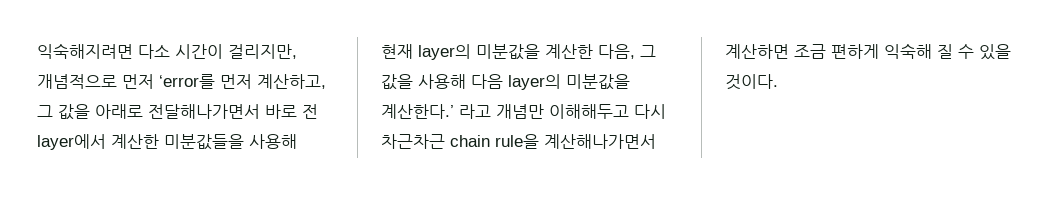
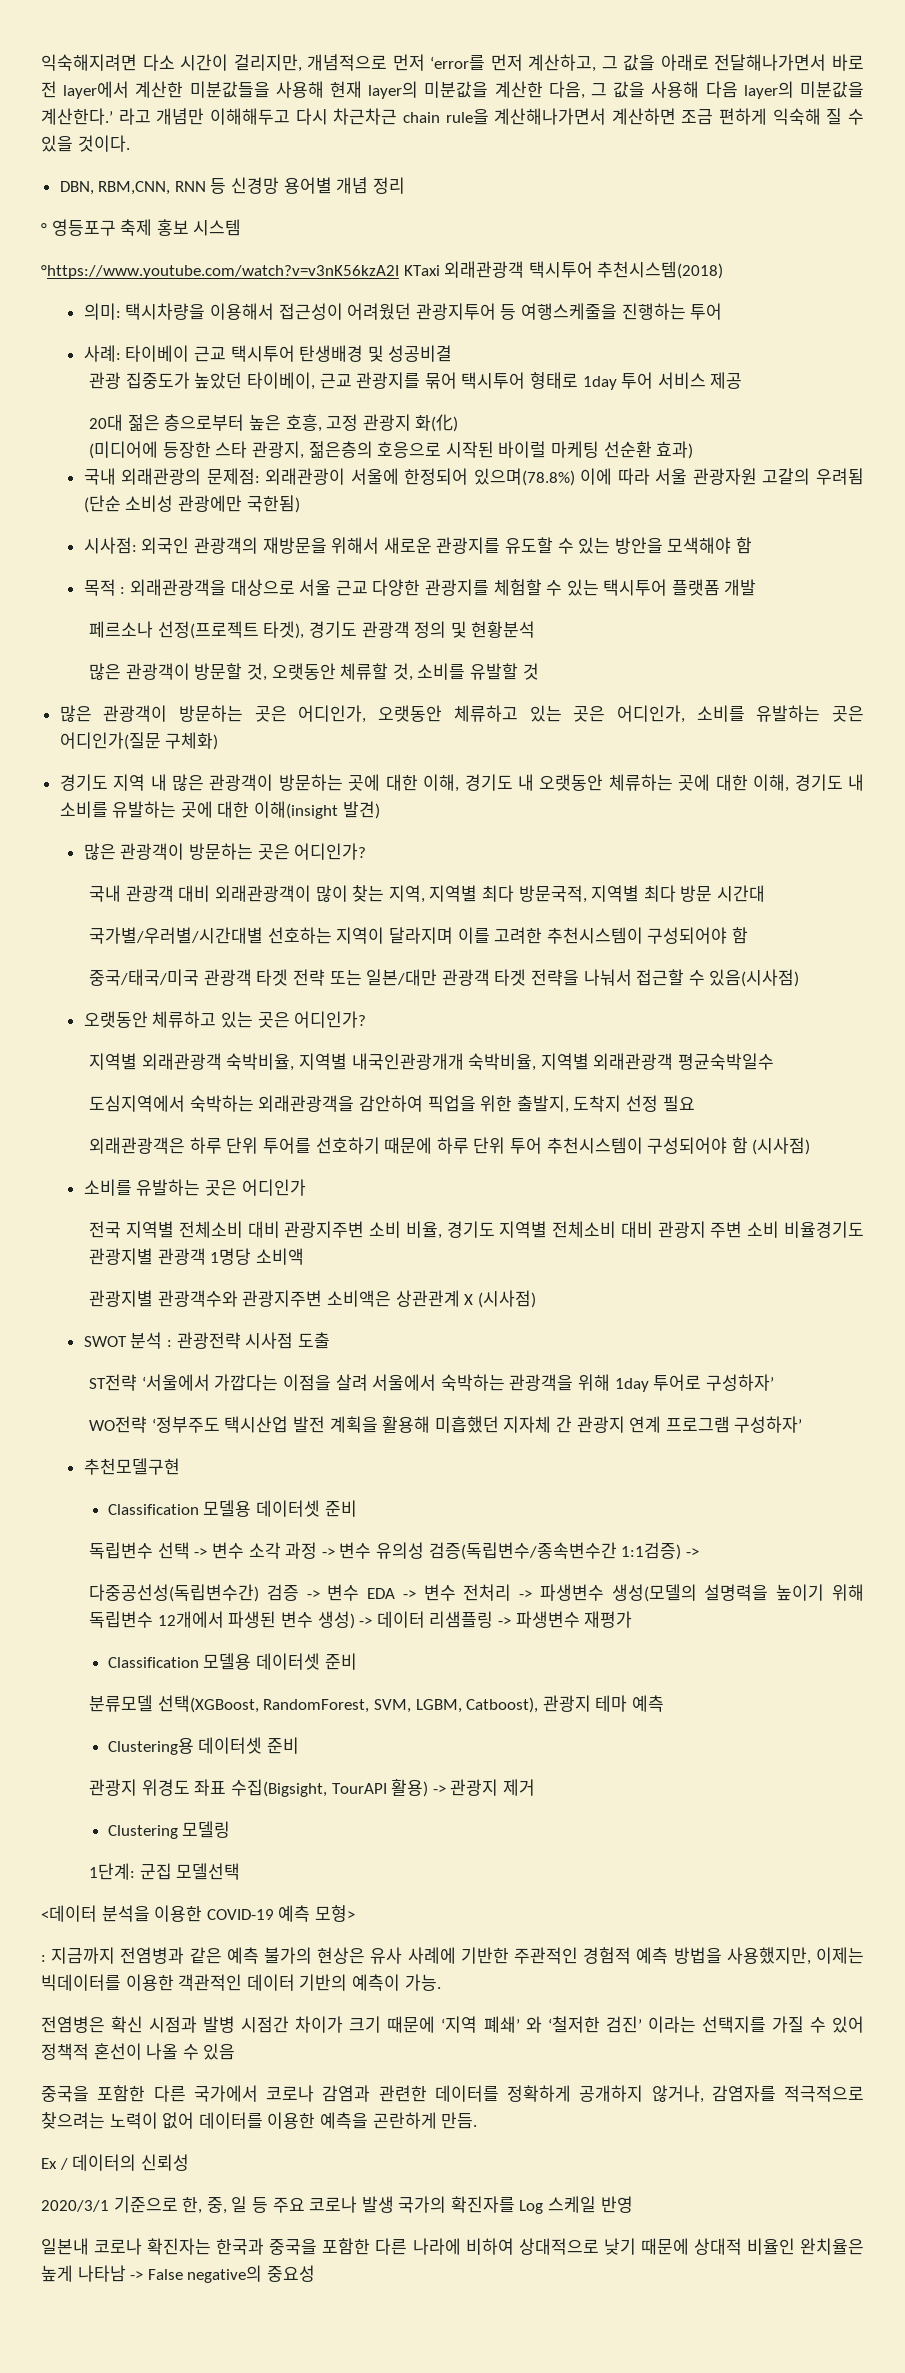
+ DBN, RBM,CNN, RNN 등 신경망 용어별 개념 정리
+ ° 영등포구 축제 홍보 시스템
+ °https://www.youtube.com/watch?v=v3nK56kzA2I KTaxi 외래관광객 택시투어 추천시스템(2018)
+ 의미: 택시차량을 이용해서 접근성이 어려웠던 관광지투어 등 여행스케줄을 진행하는 투어
+ 사례: 타이베이 근교 택시투어 탄생배경 및 성공비결
+ 관광 집중도가 높았던 타이베이, 근교 관광지를 묶어 택시투어 형태로 1day 투어 서비스 제공
+ 20대 젊은 층으로부터 높은 호흥, 고정 관광지 화(化)
+ (미디어에 등장한 스타 관광지, 젊은층의 호응으로 시작된 바이럴 마케팅 선순환 효과)
+ 국내 외래관광의 문제점: 외래관광이 서울에 한정되어 있으며(78.8%) 이에 따라 서울 관광자원 고갈의 우려됨 (단순 소비성 관광에만 국한됨)
+ 시사점: 외국인 관광객의 재방문을 위해서 새로운 관광지를 유도할 수 있는 방안을 모색해야 함
+ 목적 : 외래관광객을 대상으로 서울 근교 다양한 관광지를 체험할 수 있는 택시투어 플랫폼 개발
+ 페르소나 선정(프로젝트 타겟), 경기도 관광객 정의 및 현황분석
+ 많은 관광객이 방문할 것, 오랫동안 체류할 것, 소비를 유발할 것
+ 많은 관광객이 방문하는 곳은 어디인가, 오랫동안 체류하고 있는 곳은 어디인가, 소비를 유발하는 곳은 어디인가(질문 구체화)
+ 경기도 지역 내 많은 관광객이 방문하는 곳에 대한 이해, 경기도 내 오랫동안 체류하는 곳에 대한 이해, 경기도 내 소비를 유발하는 곳에 대한 이해(insight 발견)
+ 많은 관광객이 방문하는 곳은 어디인가?
+ 국내 관광객 대비 외래관광객이 많이 찾는 지역, 지역별 최다 방문국적, 지역별 최다 방문 시간대
+ 국가별/우러별/시간대별 선호하는 지역이 달라지며 이를 고려한 추천시스템이 구성되어야 함
+ 중국/태국/미국 관광객 타겟 전략 또는 일본/대만 관광객 타겟 전략을 나눠서 접근할 수 있음(시사점)
+ 오랫동안 체류하고 있는 곳은 어디인가?
+ 지역별 외래관광객 숙박비율, 지역별 내국인관광개개 숙박비율, 지역별 외래관광객 평균숙박일수
+ 도심지역에서 숙박하는 외래관광객을 감안하여 픽업을 위한 출발지, 도착지 선정 필요
+ 외래관광객은 하루 단위 투어를 선호하기 때문에 하루 단위 투어 추천시스템이 구성되어야 함 (시사점)
+ 소비를 유발하는 곳은 어디인가
+ 전국 지역별 전체소비 대비 관광지주변 소비 비율, 경기도 지역별 전체소비 대비 관광지 주변 소비 비율경기도 관광지별 관광객 1명당 소비액
+ 관광지별 관광객수와 관광지주변 소비액은 상관관계 X (시사점)
+ SWOT 분석 : 관광전략 시사점 도출
+ ST전략 ‘서울에서 가깝다는 이점을 살려 서울에서 숙박하는 관광객을 위해 1day 투어로 구성하자’
+ WO전략 ‘정부주도 택시산업 발전 계획을 활용해 미흡했던 지자체 간 관광지 연계 프로그램 구성하자’
+ 추천모델구현
+ Classification 모델용 데이터셋 준비
+ 독립변수 선택 -> 변수 소각 과정 -> 변수 유의성 검증(독립변수/종속변수간 1:1검증) ->
+ 다중공선성(독립변수간) 검증 -> 변수 EDA -> 변수 전처리 -> 파생변수 생성(모델의 설명력을 높이기 위해 독립변수 12개에서 파생된 변수 생성) -> 데이터 리샘플링 -> 파생변수 재평가
+ Classification 모델용 데이터셋 준비
+ 분류모델 선택(XGBoost, RandomForest, SVM, LGBM, Catboost), 관광지 테마 예측
+ Clustering용 데이터셋 준비
+ 관광지 위경도 좌표 수집(Bigsight, TourAPI 활용) -> 관광지 제거
+ Clustering 모델링
+ 1단계: 군집 모델선택
+ <데이터 분석을 이용한 COVID-19 예측 모형>
+ : 지금까지 전염병과 같은 예측 불가의 현상은 유사 사례에 기반한 주관적인 경험적 예측 방법을 사용했지만, 이제는 빅데이터를 이용한 객관적인 데이터 기반의 예측이 가능.
+ 전염병은 확신 시점과 발병 시점간 차이가 크기 때문에 ‘지역 폐쇄’ 와 ‘철저한 검진’ 이라는 선택지를 가질 수 있어 정책적 혼선이 나올 수 있음
+ 중국을 포함한 다른 국가에서 코로나 감염과 관련한 데이터를 정확하게 공개하지 않거나, 감염자를 적극적으로 찾으려는 노력이 없어 데이터를 이용한 예측을 곤란하게 만듬.
+ Ex / 데이터의 신뢰성
+ 2020/3/1 기준으로 한, 중, 일 등 주요 코로나 발생 국가의 확진자를 Log 스케일 반영
+ 일본내 코로나 확진자는 한국과 중국을 포함한 다른 나라에 비하여 상대적으로 낮기 때문에 상대적 비율인 완치율은 높게 나타남 -> False negative의 중요성

